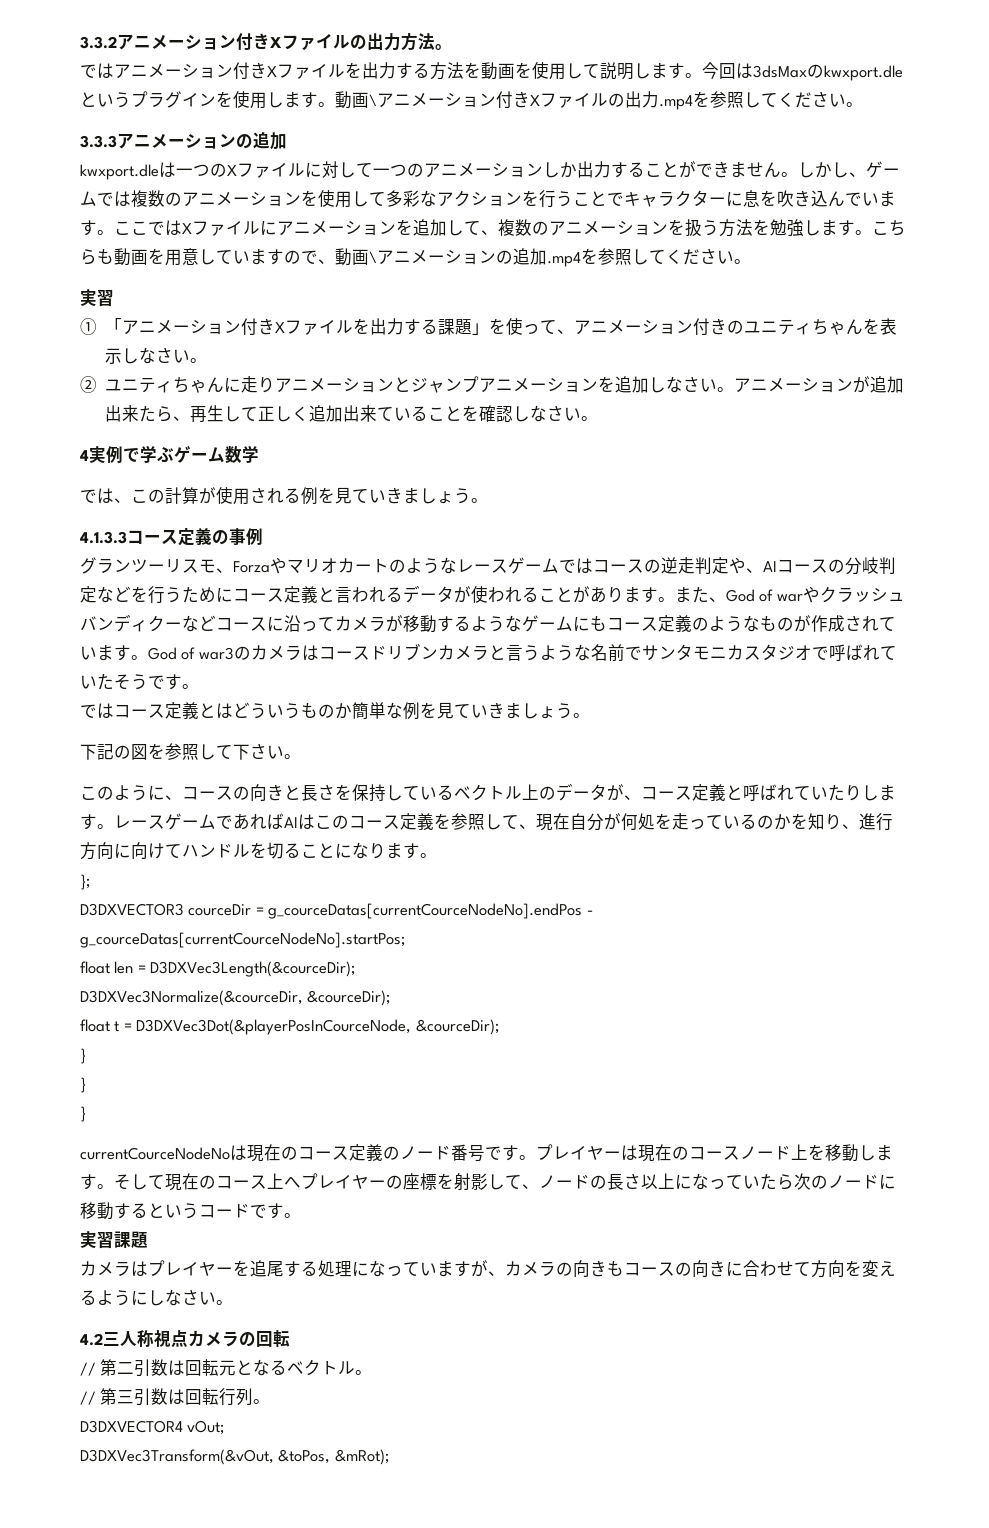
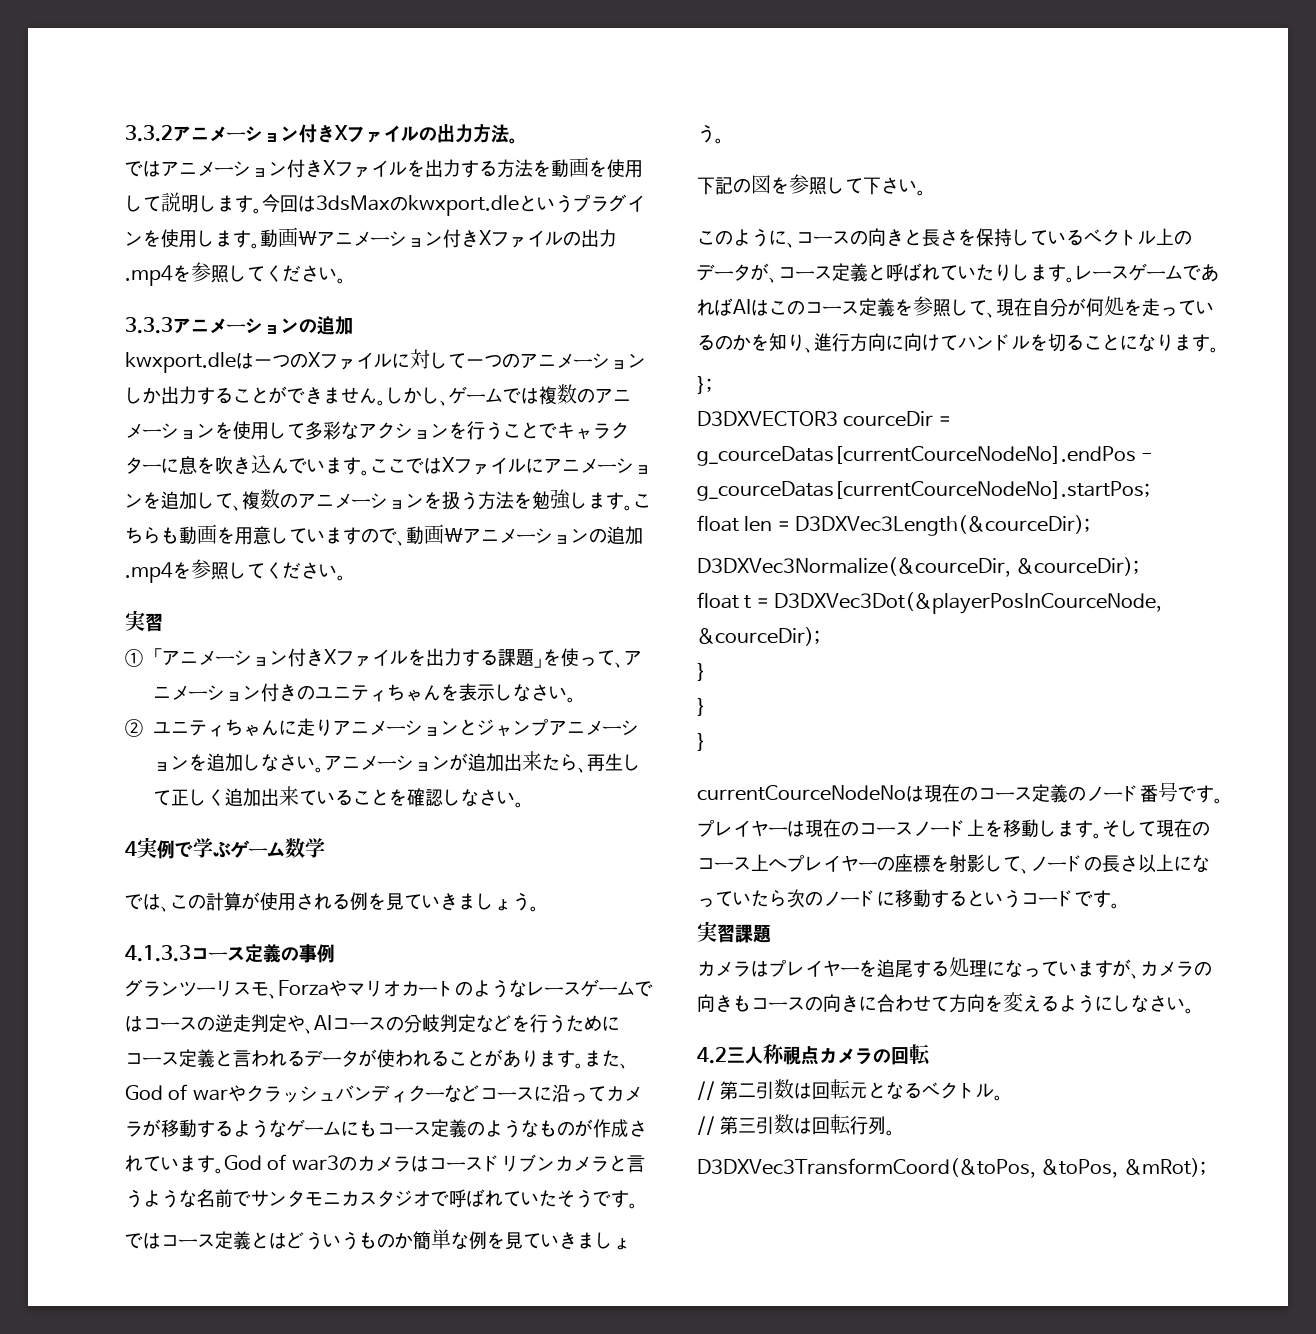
- D3DXVECTOR4 vOut;
- D3DXVec3Transform(&vOut, &toPos, &mRot);
+ D3DXVec3TransformCoord(&toPos, &toPos, &mRot);

